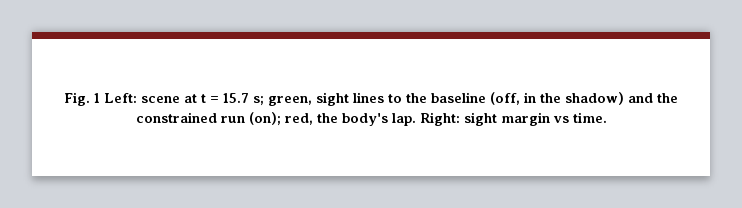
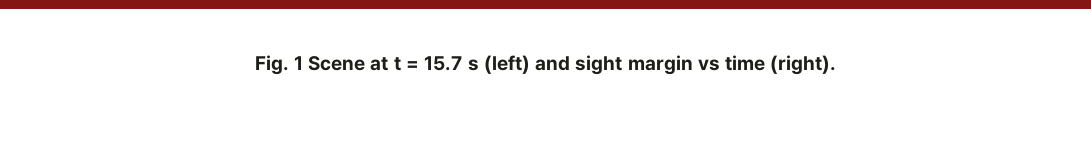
- Fig. 1 Left: scene at t = 15.7 s; green, sight lines to the baseline (off, in the shadow) and the constrained run (on); red, the body's lap. Right: sight margin vs time.
+ Fig. 1 Scene at t = 15.7 s (left) and sight margin vs time (right).

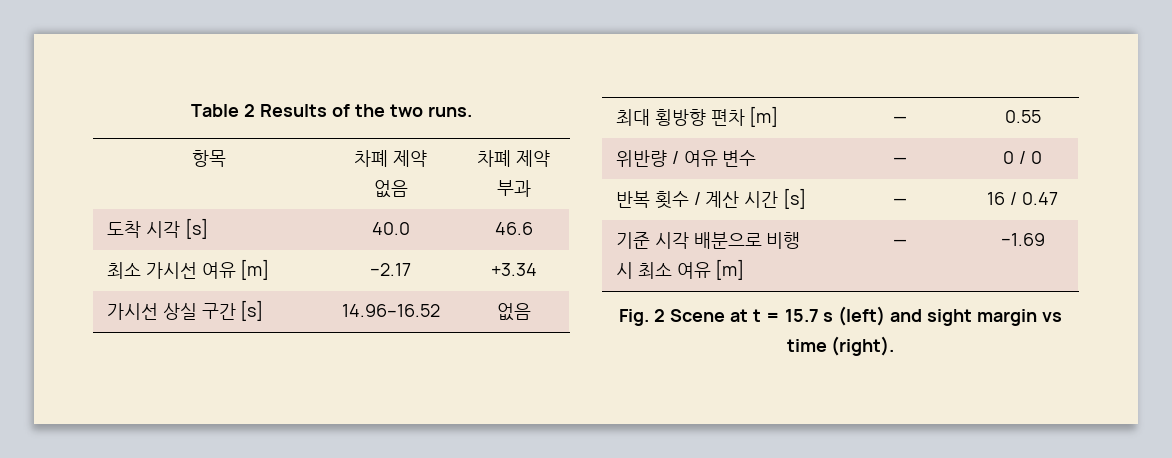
- Fig. 1 Scene at t = 15.7 s (left) and sight margin vs time (right).
+ Table 2 Results of the two runs.
+ 항목 | 차폐 제약 없음 | 차폐 제약 부과
+ 도착 시각 [s] | 40.0 | 46.6
+ 최소 가시선 여유 [m] | −2.17 | +3.34
+ 가시선 상실 구간 [s] | 14.96–16.52 | 없음
+ 최대 횡방향 편차 [m] | — | 0.55
+ 위반량 / 여유 변수 | — | 0 / 0
+ 반복 횟수 / 계산 시간 [s] | — | 16 / 0.47
+ 기준 시각 배분으로 비행 시 최소 여유 [m] | — | −1.69
+ Fig. 2 Scene at t = 15.7 s (left) and sight margin vs time (right).

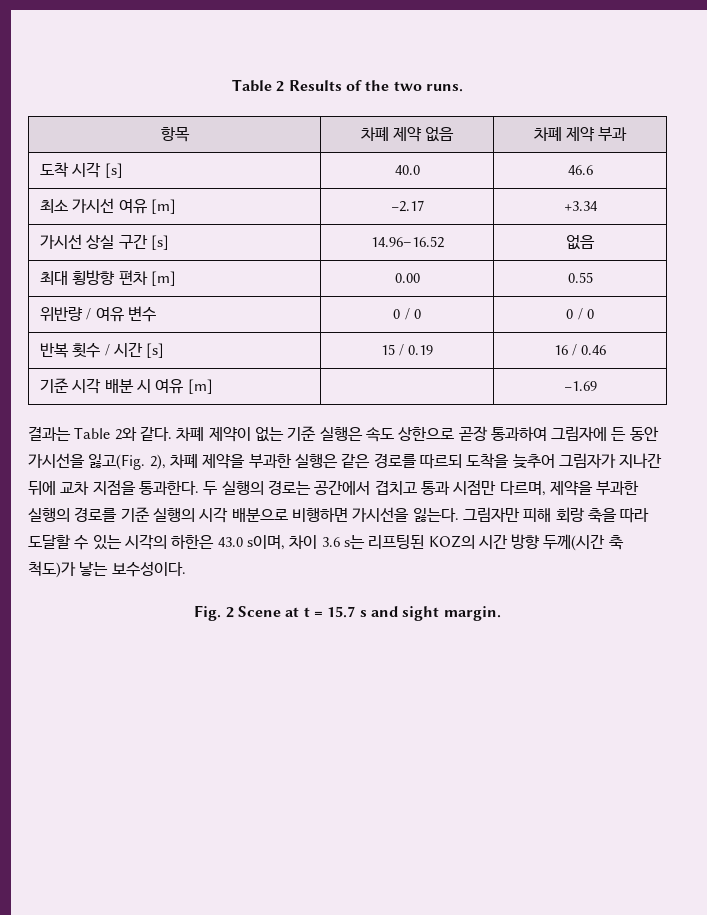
- 최대 횡방향 편차 [m] | — | 0.55
+ 최대 횡방향 편차 [m] | 0.00 | 0.55
- 위반량 / 여유 변수 | — | 0 / 0
+ 위반량 / 여유 변수 | 0 / 0 | 0 / 0
- 반복 횟수 / 계산 시간 [s] | — | 16 / 0.47
+ 반복 횟수 / 시간 [s] | 15 / 0.19 | 16 / 0.46
- 기준 시각 배분으로 비행 시 최소 여유 [m] | — | −1.69
+ 기준 시각 배분 시 여유 [m] | | −1.69
+ 결과는 Table 2와 같다. 차폐 제약이 없는 기준 실행은 속도 상한으로 곧장 통과하여 그림자에 든 동안 가시선을 잃고(Fig. 2), 차폐 제약을 부과한 실행은 같은 경로를 따르되 도착을 늦추어 그림자가 지나간 뒤에 교차 지점을 통과한다. 두 실행의 경로는 공간에서 겹치고 통과 시점만 다르며, 제약을 부과한 실행의 경로를 기준 실행의 시각 배분으로 비행하면 가시선을 잃는다. 그림자만 피해 회랑 축을 따라 도달할 수 있는 시각의 하한은 43.0 s이며, 차이 3.6 s는 리프팅된 KOZ의 시간 방향 두께(시간 축 척도)가 낳는 보수성이다.
- Fig. 2 Scene at t = 15.7 s (left) and sight margin vs time (right).
+ Fig. 2 Scene at t = 15.7 s and sight margin.

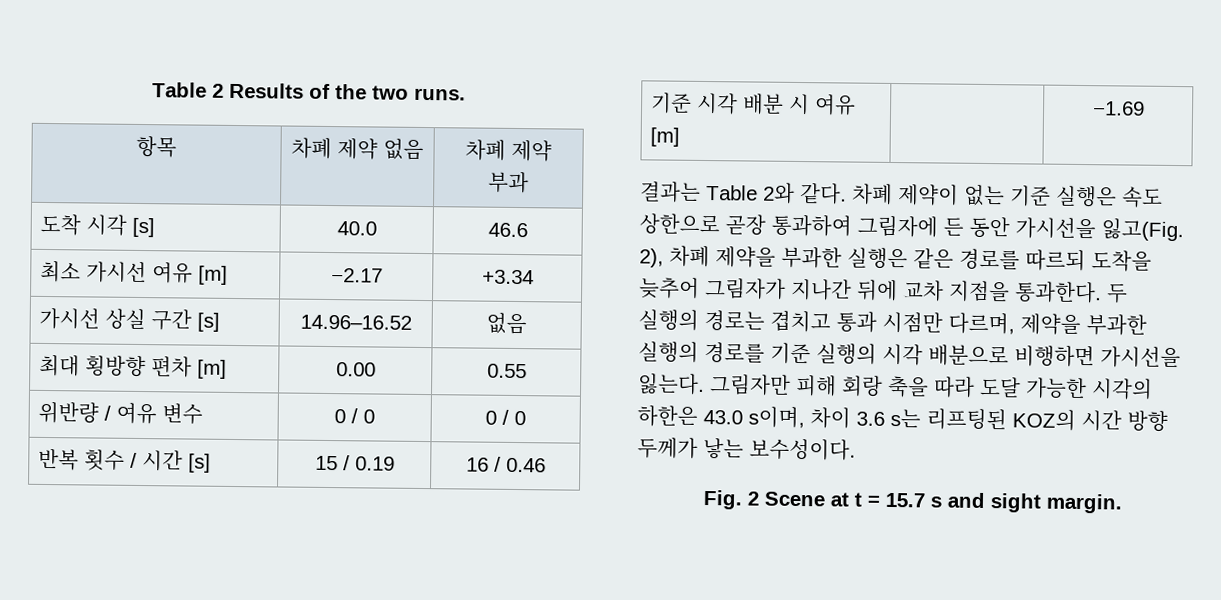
- 두 실행의 경로는 공간에서 겹치고 통과 시점만 다르며, 제약을 부과한 실행의 경로를 기준 실행의 시각 배분으로 비행하면 가시선을 잃는다.
+ 두 실행의 경로는 겹치고 통과 시점만 다르며, 제약을 부과한 실행의 경로를 기준 실행의 시각 배분으로 비행하면 가시선을 잃는다.
- 그림자만 피해 회랑 축을 따라 도달할 수 있는 시각의 하한은 43.0 s이며, 차이 3.6 s는 리프팅된 KOZ의 시간 방향 두께(시간 축 척도)가 낳는 보수성이다.
+ 그림자만 피해 회랑 축을 따라 도달 가능한 시각의 하한은 43.0 s이며, 차이 3.6 s는 리프팅된 KOZ의 시간 방향 두께가 낳는 보수성이다.

